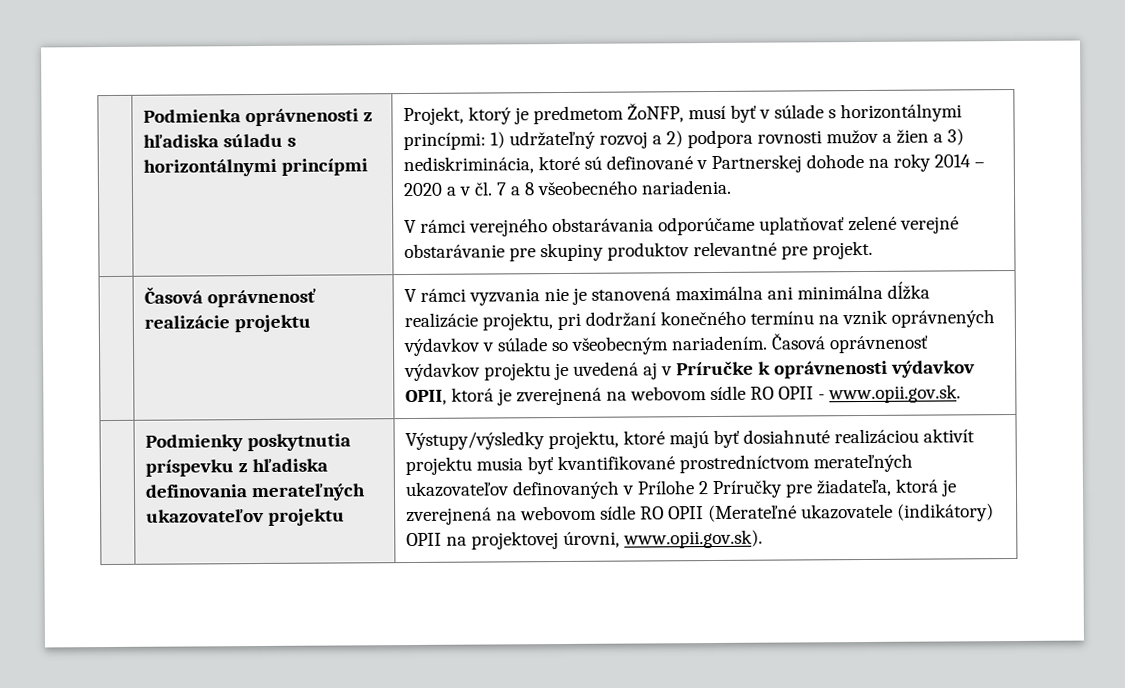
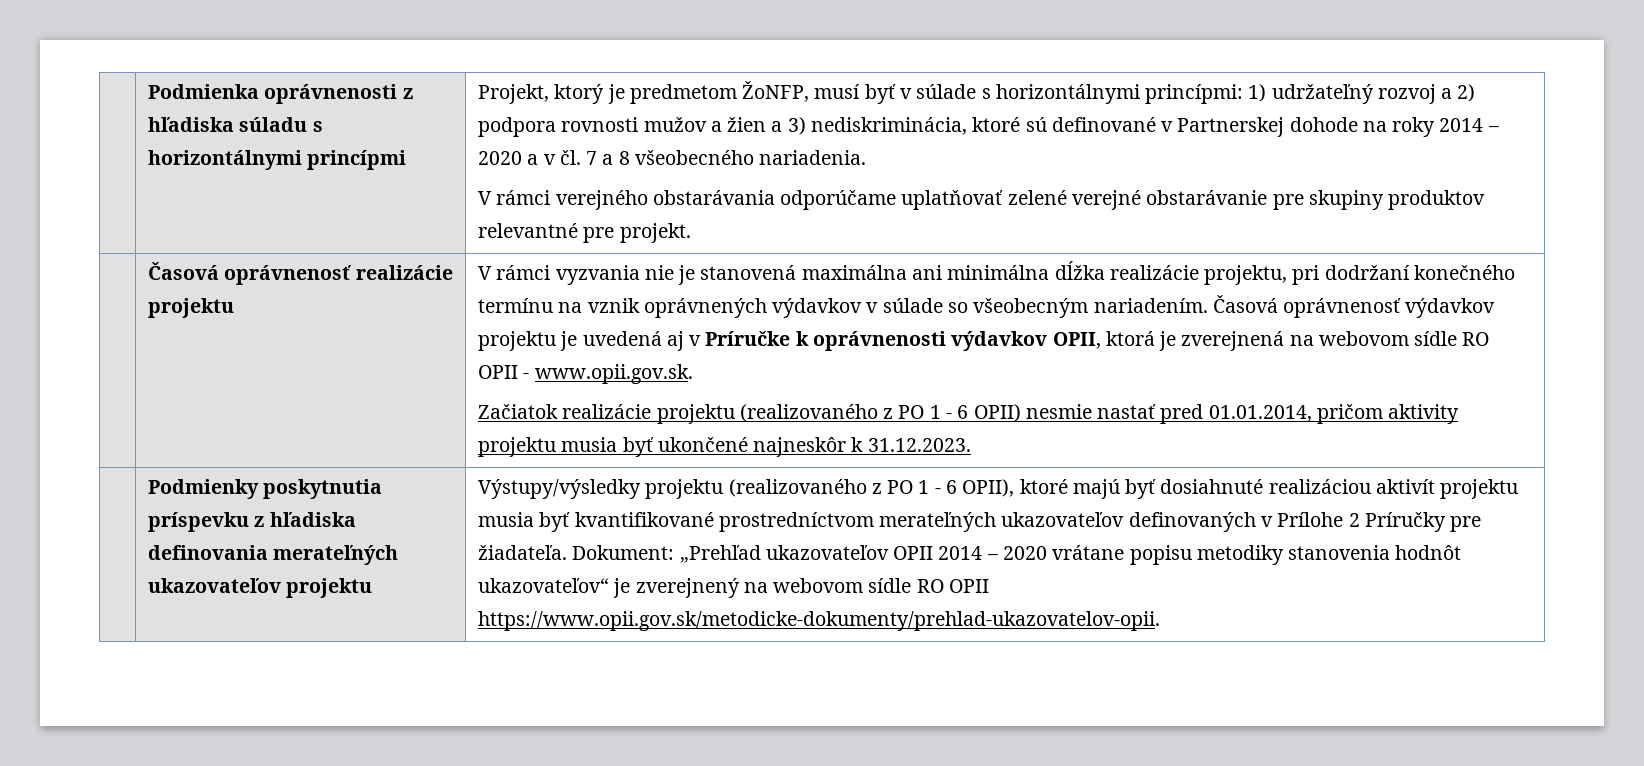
+ Začiatok realizácie projektu (realizovaného z PO 1 - 6 OPII) nesmie nastať pred 01.01.2014, pričom aktivity projektu musia byť ukončené najneskôr k 31.12.2023.
- Výstupy/výsledky projektu, ktoré majú byť dosiahnuté realizáciou aktivít projektu musia byť kvantifikované prostredníctvom merateľných ukazovateľov definovaných v Prílohe 2 Príručky pre žiadateľa, ktorá je zverejnená na webovom sídle RO OPII (Merateľné ukazovatele (indikátory) OPII na projektovej úrovni, www.opii.gov.sk).
+ Výstupy/výsledky projektu (realizovaného z PO 1 - 6 OPII), ktoré majú byť dosiahnuté realizáciou aktivít projektu musia byť kvantifikované prostredníctvom merateľných ukazovateľov definovaných v Prílohe 2 Príručky pre žiadateľa. Dokument: „Prehľad ukazovateľov OPII 2014 – 2020 vrátane popisu metodiky stanovenia hodnôt ukazovateľov“ je zverejnený na webovom sídle RO OPII https://www.opii.gov.sk/metodicke-dokumenty/prehlad-ukazovatelov-opii.

